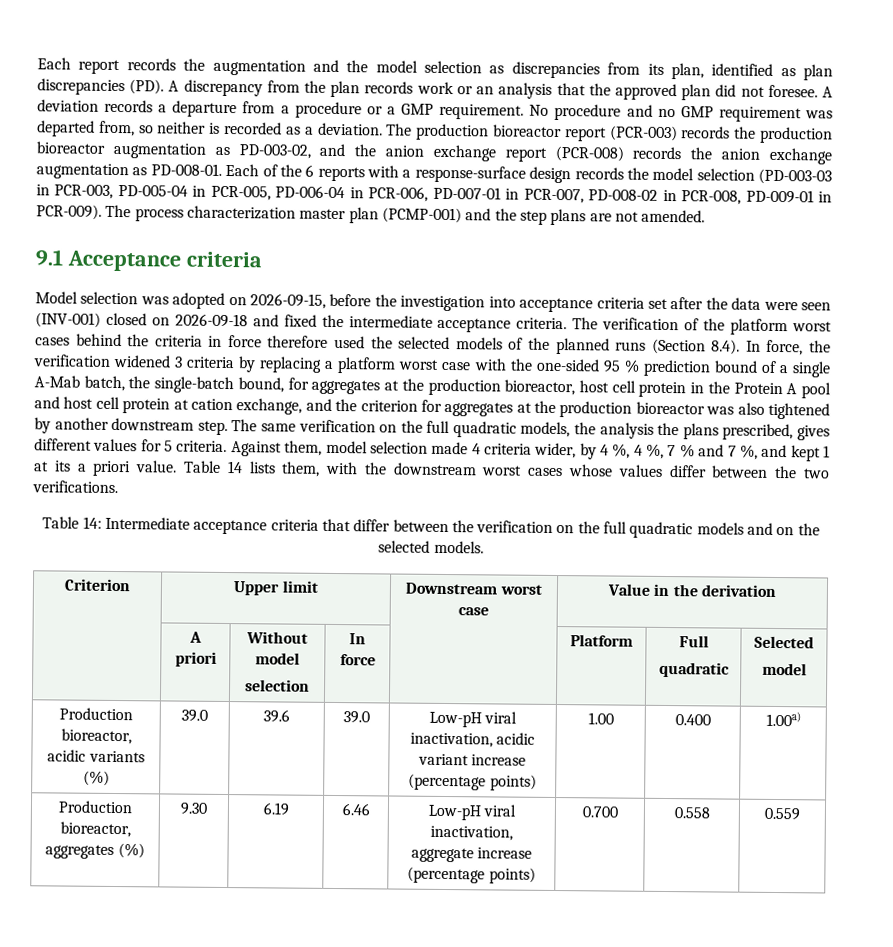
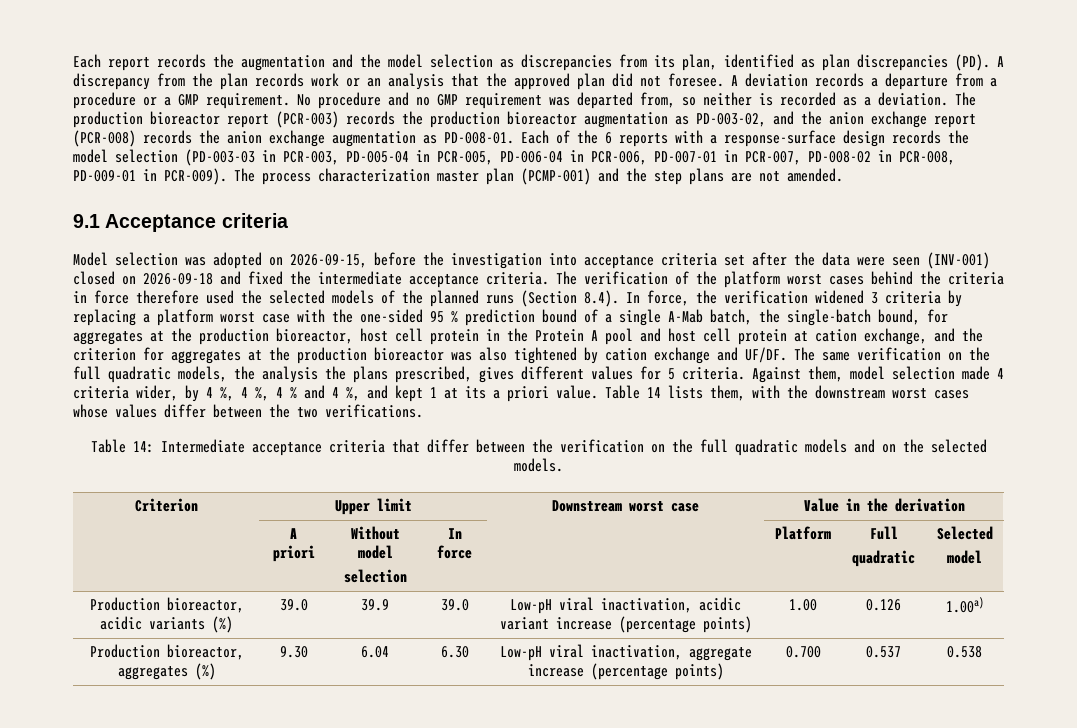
- The verification of the platform worst cases behind the criteria in force therefore used the selected models of the planned runs (Section 8.4). In force, the verification widened 3 criteria by replacing a platform worst case with the one-sided 95 % prediction bound of a single A-Mab batch, the single-batch bound, for aggregates at the production bioreactor, host cell protein in the Protein A pool and host cell protein at cation exchange, and the criterion for aggregates at the production bioreactor was also tightened by another downstream step.
+ The verification of the platform worst cases behind the criteria in force therefore used the selected models of the planned runs (Section 8.4). In force, the verification widened 3 criteria by replacing a platform worst case with the one-sided 95 % prediction bound of a single A-Mab batch, the single-batch bound, for aggregates at the production bioreactor, host cell protein in the Protein A pool and host cell protein at cation exchange, and the criterion for aggregates at the production bioreactor was also tightened by cation exchange and UF/DF.
- Against them, model selection made 4 criteria wider, by 4 %, 4 %, 7 % and 7 %, and kept 1 at its a priori value.
+ Against them, model selection made 4 criteria wider, by 4 %, 4 %, 4 % and 4 %, and kept 1 at its a priori value.
- Production bioreactor, acidic variants (%) | 39.0 | 39.6 | 39.0 | Low-pH viral inactivation, acidic variant increase (percentage points) | 1.00 | 0.400 | 1.00a)
+ Production bioreactor, acidic variants (%) | 39.0 | 39.9 | 39.0 | Low-pH viral inactivation, acidic variant increase (percentage points) | 1.00 | 0.126 | 1.00a)
- Production bioreactor, aggregates (%) | 9.30 | 6.19 | 6.46 | Low-pH viral inactivation, aggregate increase (percentage points) | 0.700 | 0.558 | 0.559
+ Production bioreactor, aggregates (%) | 9.30 | 6.04 | 6.30 | Low-pH viral inactivation, aggregate increase (percentage points) | 0.700 | 0.537 | 0.538

